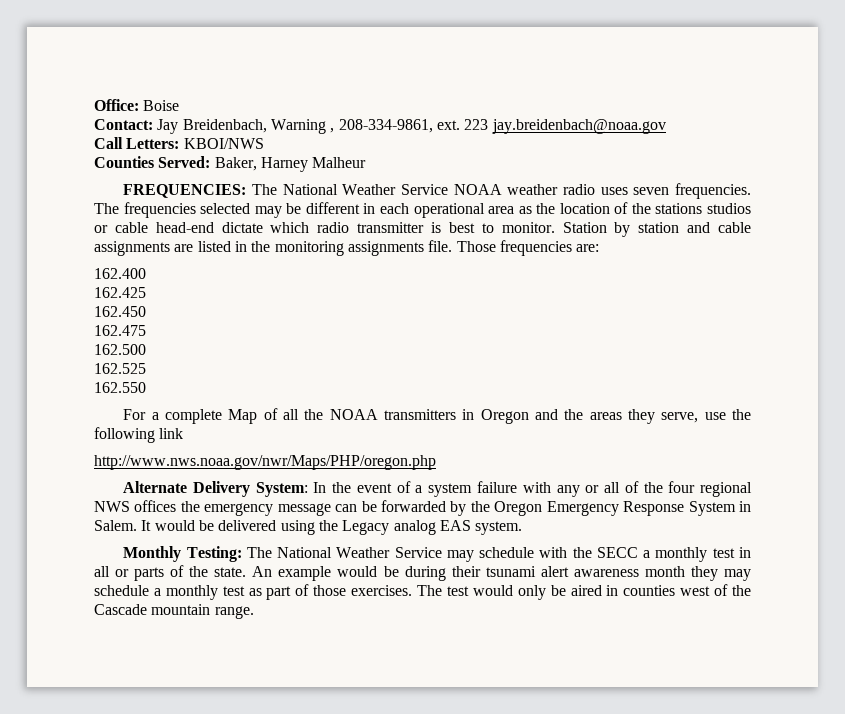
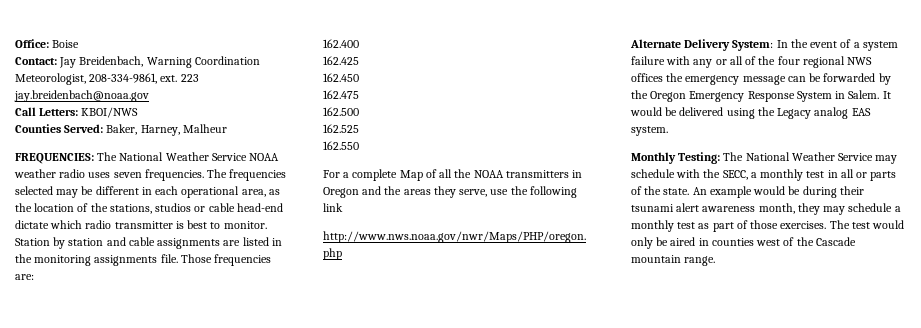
- Contact: Jay Breidenbach, Warning , 208-334-9861, ext.
+ Contact: Jay Breidenbach, Warning Coordination Meteorologist, 208-334-9861, ext.
- Counties Served: Baker, Harney Malheur
+ Counties Served: Baker, Harney, Malheur
- The frequencies selected may be different in each operational area as the location of the stations studios or cable head-end dictate which radio transmitter is best to monitor.
+ The frequencies selected may be different in each operational area, as the location of the stations, studios or cable head-end dictate which radio transmitter is best to monitor.
- Monthly Testing: The National Weather Service may schedule with the SECC a monthly test in all or parts of the state.
+ Monthly Testing: The National Weather Service may schedule with the SECC, a monthly test in all or parts of the state.
- An example would be during their tsunami alert awareness month they may schedule a monthly test as part of those exercises.
+ An example would be during their tsunami alert awareness month, they may schedule a monthly test as part of those exercises.

